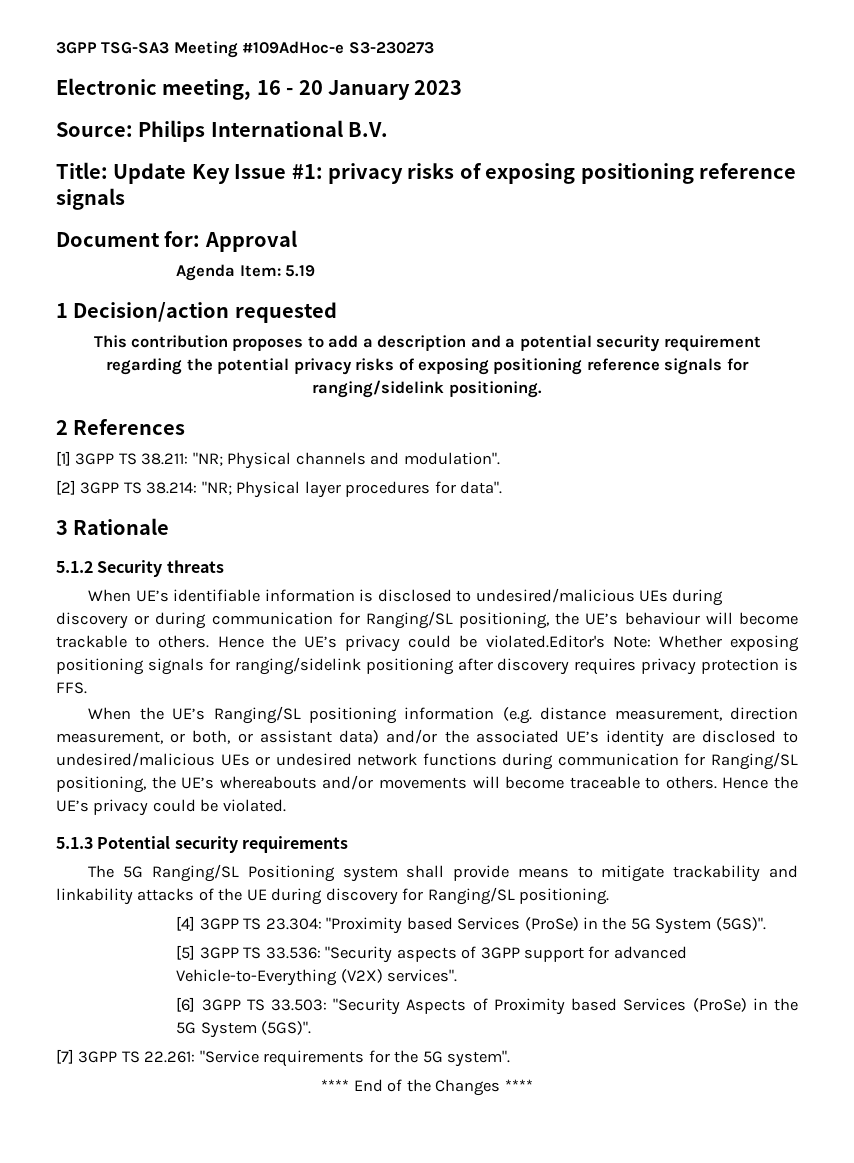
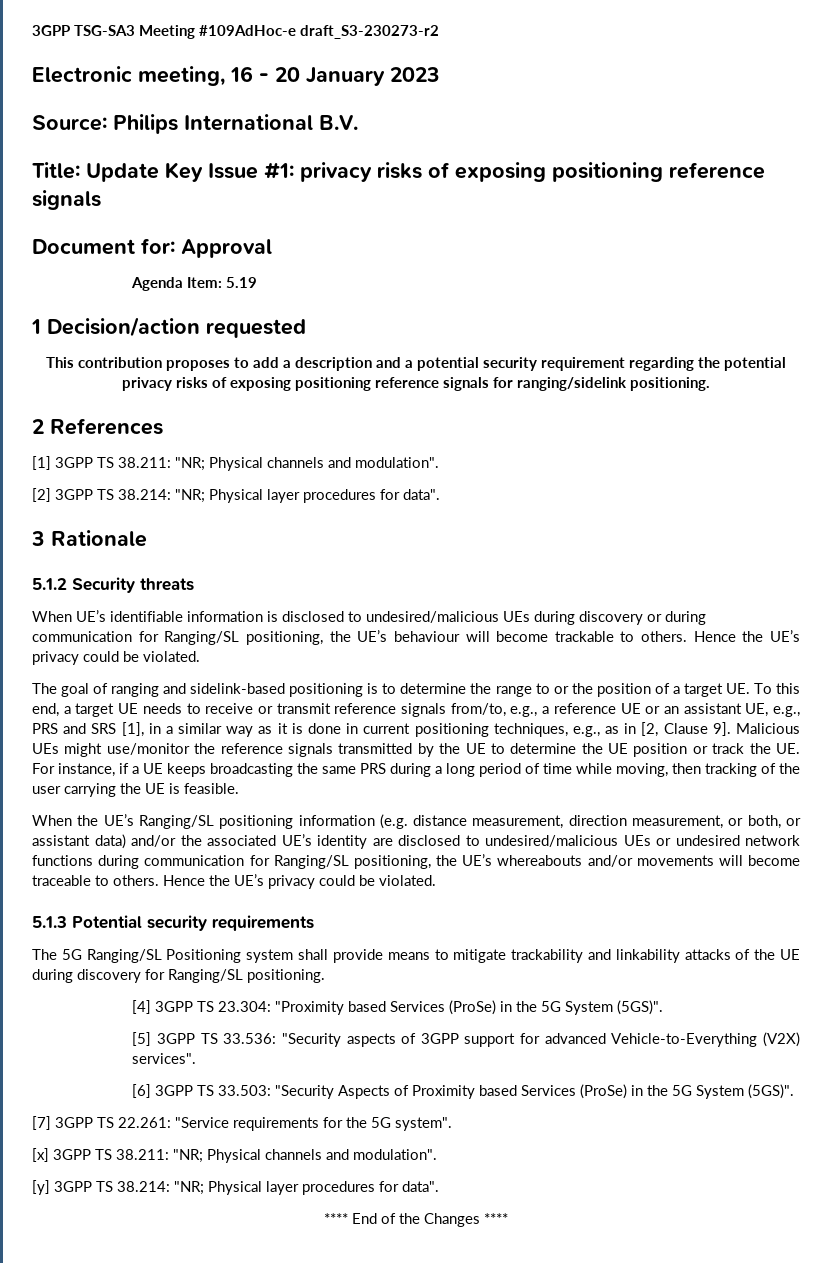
- 3GPP TSG-SA3 Meeting #109AdHoc-e S3-230273
+ 3GPP TSG-SA3 Meeting #109AdHoc-e draft_S3-230273-r2
- When UE’s identifiable information is disclosed to undesired/malicious UEs during discovery or during communication for Ranging/SL positioning, the UE’s behaviour will become trackable to others. Hence the UE’s privacy could be violated.Editor's Note: Whether exposing positioning signals for ranging/sidelink positioning after discovery requires privacy protection is FFS.
+ When UE’s identifiable information is disclosed to undesired/malicious UEs during discovery or during communication for Ranging/SL positioning, the UE’s behaviour will become trackable to others. Hence the UE’s privacy could be violated.
+ The goal of ranging and sidelink-based positioning is to determine the range to or the position of a target UE. To this end, a target UE needs to receive or transmit reference signals from/to, e.g., a reference UE or an assistant UE, e.g., PRS and SRS [1], in a similar way as it is done in current positioning techniques, e.g., as in [2, Clause 9]. Malicious UEs might use/monitor the reference signals transmitted by the UE to determine the UE position or track the UE. For instance, if a UE keeps broadcasting the same PRS during a long period of time while moving, then tracking of the user carrying the UE is feasible.
+ [x] 3GPP TS 38.211: "NR; Physical channels and modulation".
+ [y] 3GPP TS 38.214: "NR; Physical layer procedures for data".

